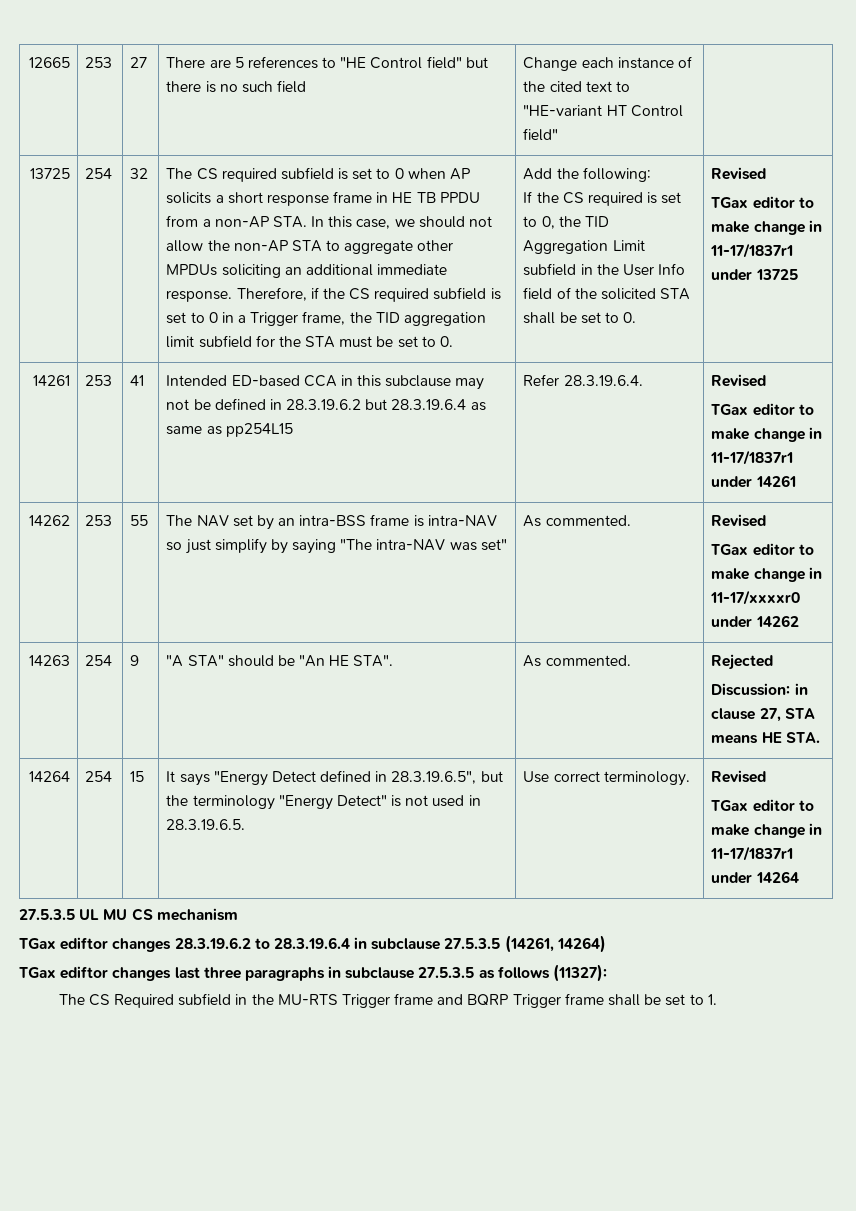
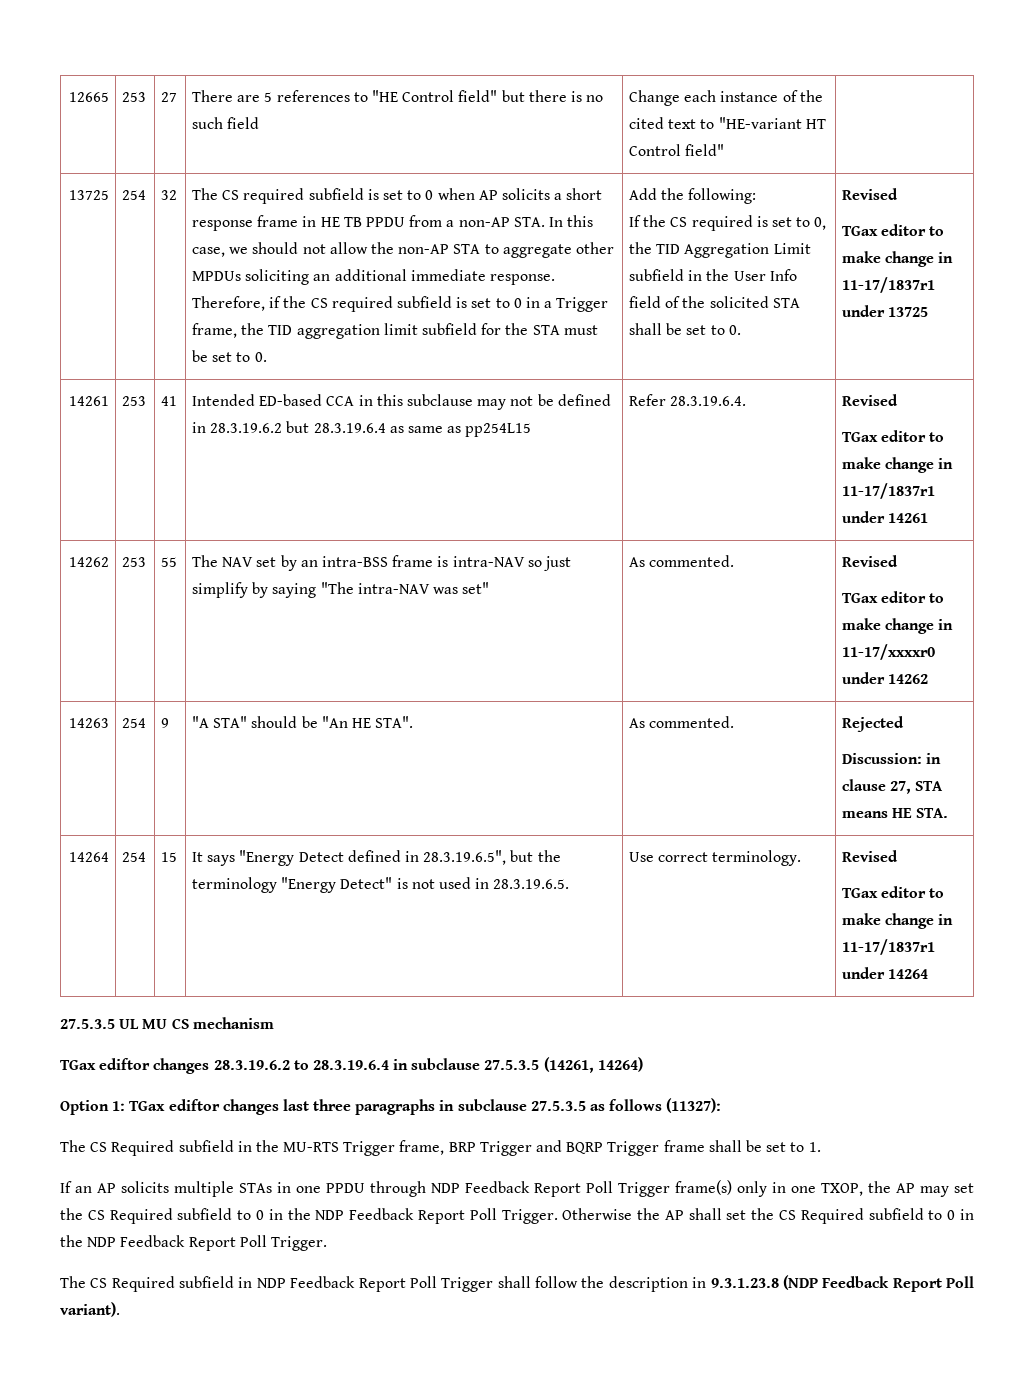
- TGax ediftor changes last three paragraphs in subclause 27.5.3.5 as follows (11327):
+ Option 1: TGax ediftor changes last three paragraphs in subclause 27.5.3.5 as follows (11327):
- The CS Required subfield in the MU-RTS Trigger frame and BQRP Trigger frame shall be set to 1.
+ The CS Required subfield in the MU-RTS Trigger frame, BRP Trigger and BQRP Trigger frame shall be set to 1.
+ If an AP solicits multiple STAs in one PPDU through NDP Feedback Report Poll Trigger frame(s) only in one TXOP, the AP may set the CS Required subfield to 0 in the NDP Feedback Report Poll Trigger. Otherwise the AP shall set the CS Required subfield to 0 in the NDP Feedback Report Poll Trigger.
+ The CS Required subfield in NDP Feedback Report Poll Trigger shall follow the description in 9.3.1.23.8 (NDP Feedback Report Poll variant).

